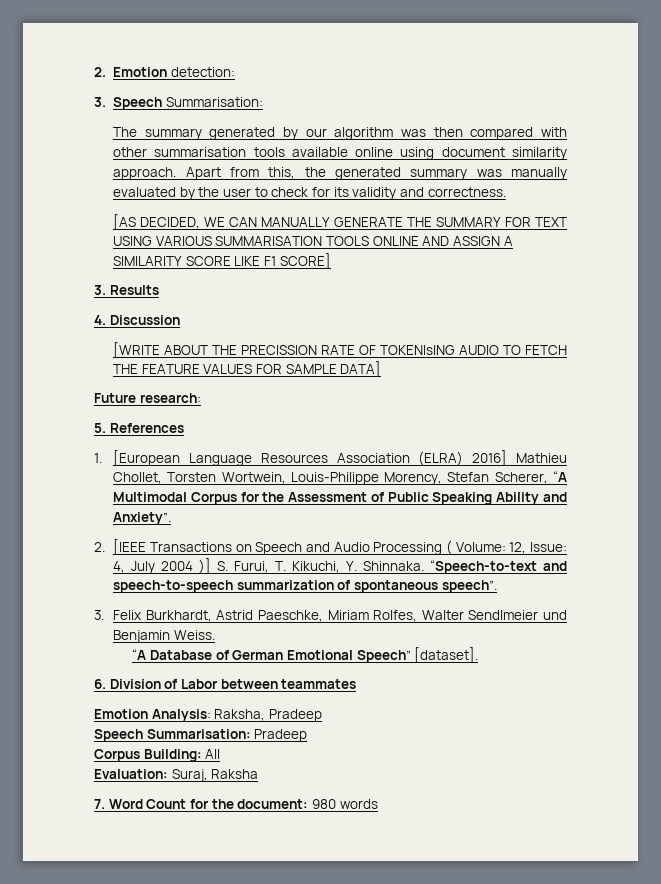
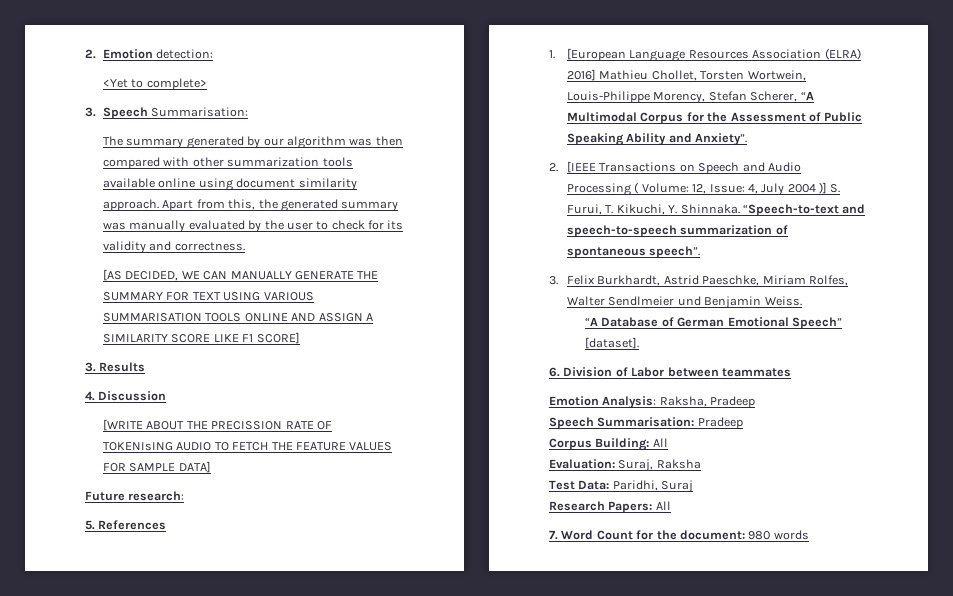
+ <Yet to complete>
- The summary generated by our algorithm was then compared with other summarisation tools available online using document similarity approach.
+ The summary generated by our algorithm was then compared with other summarization tools available online using document similarity approach.
+ Test Data: Paridhi, Suraj
+ Research Papers: All

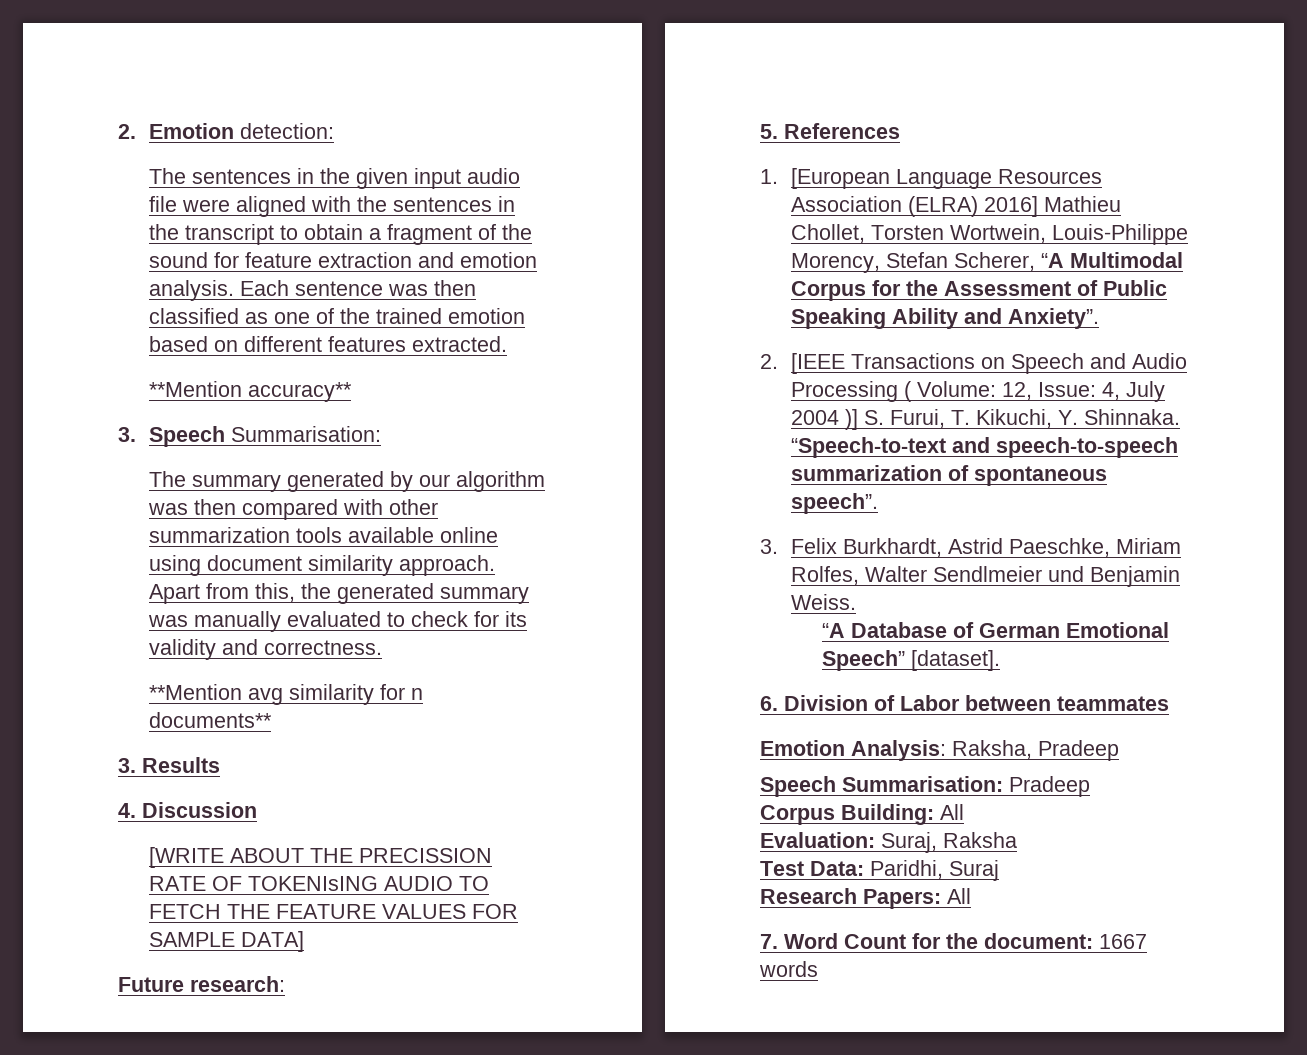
- <Yet to complete>
+ The sentences in the given input audio file were aligned with the sentences in the transcript to obtain a fragment of the sound for feature extraction and emotion analysis. Each sentence was then classified as one of the trained emotion based on different features extracted.
+ **Mention accuracy**
- Apart from this, the generated summary was manually evaluated by the user to check for its validity and correctness.
+ Apart from this, the generated summary was manually evaluated to check for its validity and correctness.
- [AS DECIDED, WE CAN MANUALLY GENERATE THE SUMMARY FOR TEXT USING VARIOUS SUMMARISATION TOOLS ONLINE AND ASSIGN A SIMILARITY SCORE LIKE F1 SCORE]
+ **Mention avg similarity for n documents**
- 7. Word Count for the document: 980 words
+ 7. Word Count for the document: 1667 words

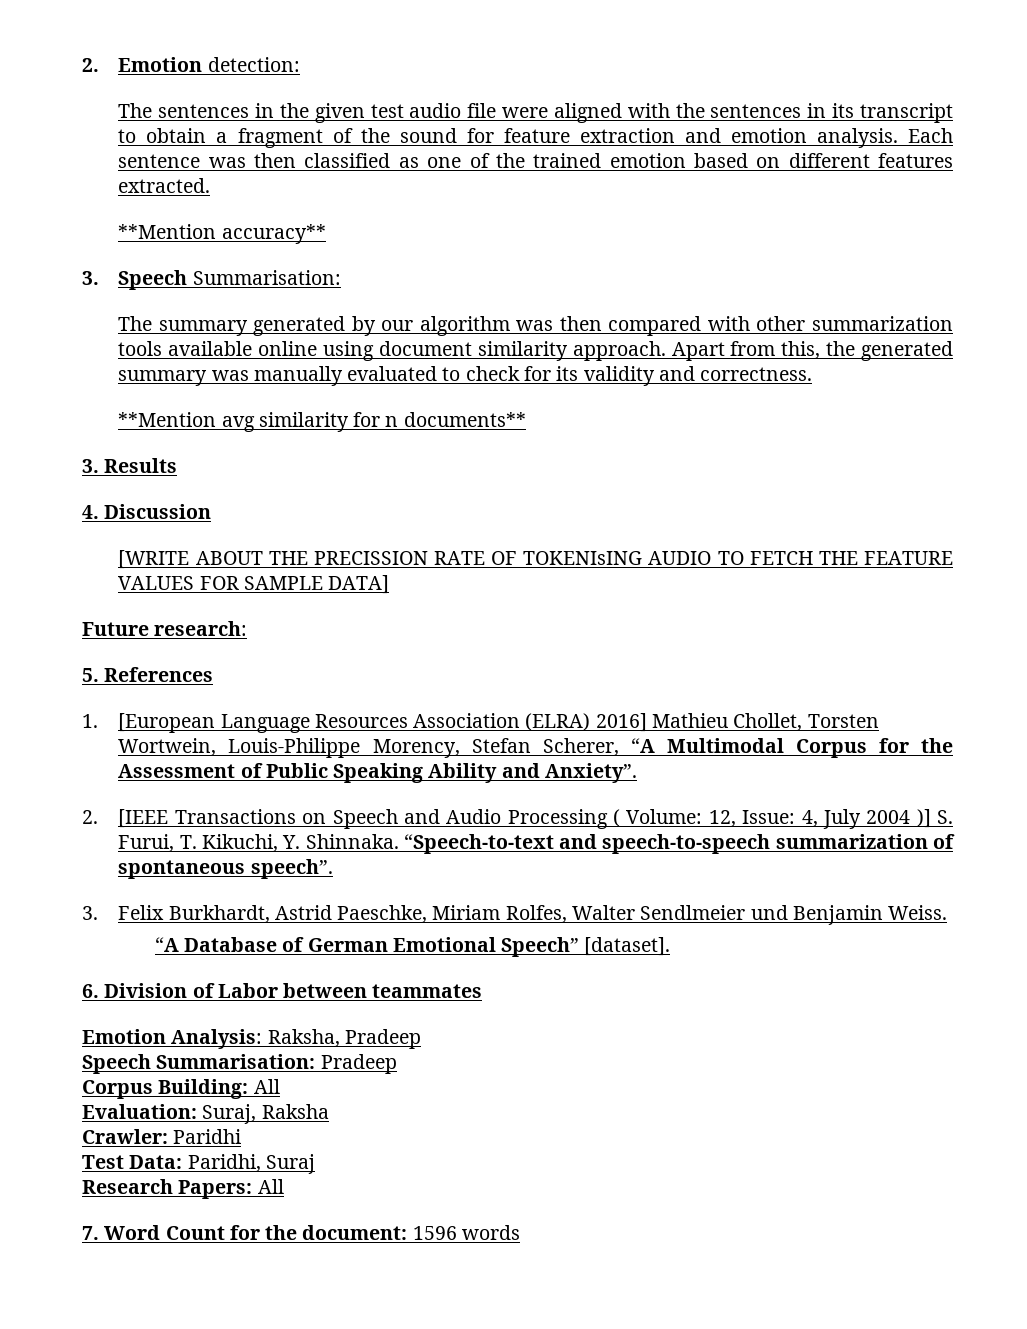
- The sentences in the given input audio file were aligned with the sentences in the transcript to obtain a fragment of the sound for feature extraction and emotion analysis.
+ The sentences in the given test audio file were aligned with the sentences in its transcript to obtain a fragment of the sound for feature extraction and emotion analysis.
+ Crawler: Paridhi
- 7. Word Count for the document: 1667 words
+ 7. Word Count for the document: 1596 words

